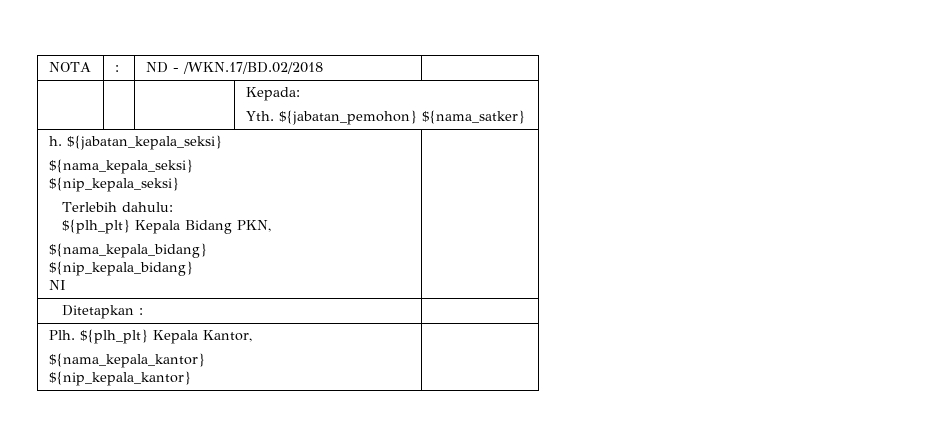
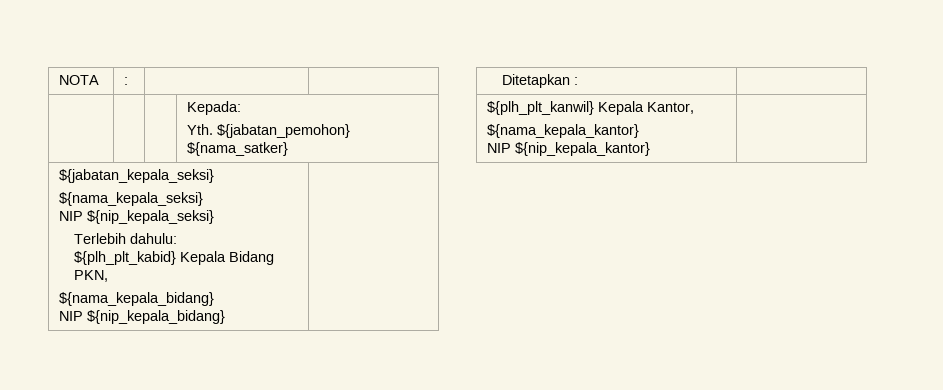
- NOTA | : | ND - /WKN.17/BD.02/2018 |
+ NOTA | : | |
- h. ${jabatan_kepala_seksi}
+ ${jabatan_kepala_seksi}
  ${nama_kepala_seksi}
- ${nip_kepala_seksi}
+ NIP ${nip_kepala_seksi}
  Terlebih dahulu:
- ${plh_plt} Kepala Bidang PKN,
+ ${plh_plt_kabid} Kepala Bidang PKN,
  ${nama_kepala_bidang}
- ${nip_kepala_bidang}
- NI |
+ NIP ${nip_kepala_bidang} |
- Plh. ${plh_plt} Kepala Kantor,
+ ${plh_plt_kanwil} Kepala Kantor,
  ${nama_kepala_kantor}
- ${nip_kepala_kantor} |
+ NIP ${nip_kepala_kantor} |

